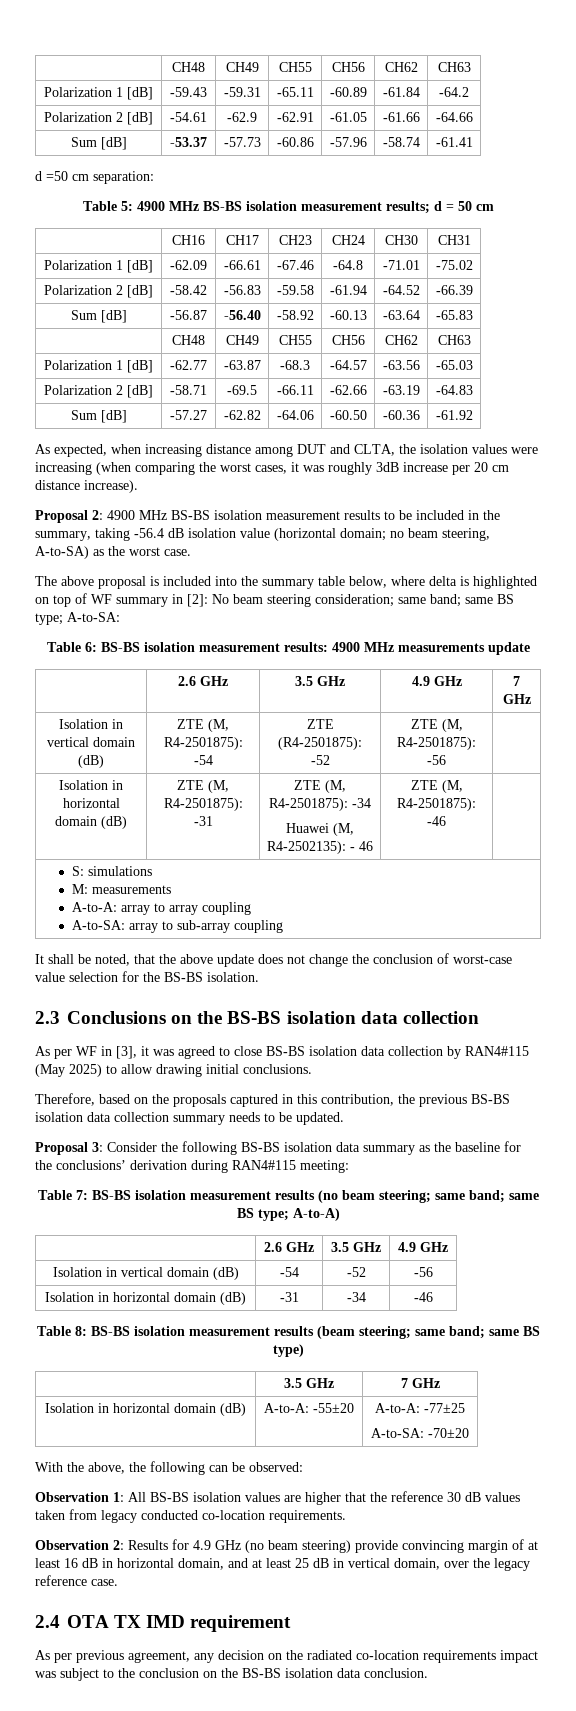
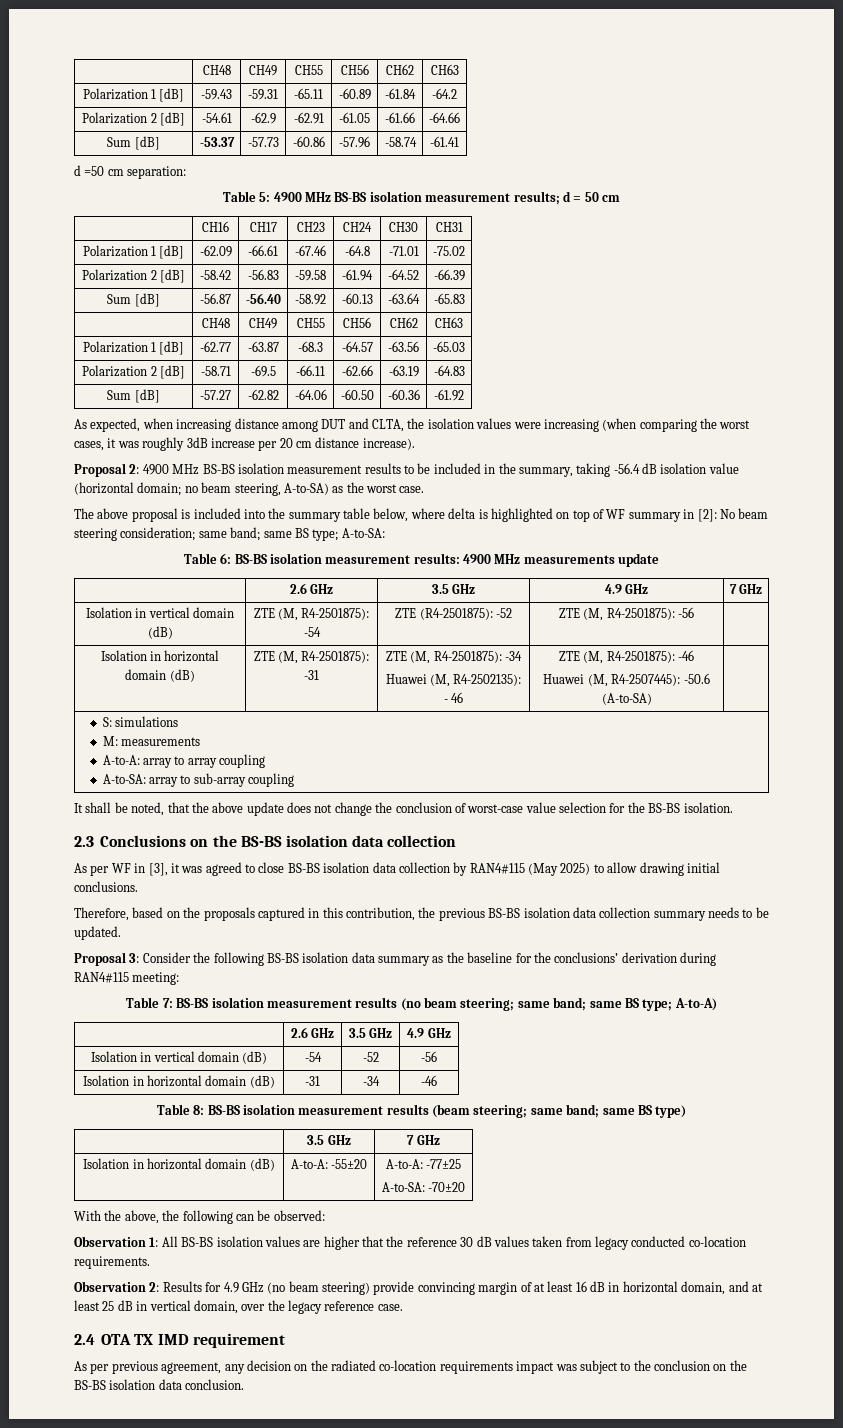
  Isolation in horizontal domain (dB) | ZTE (M, R4-2501875): -31 | ZTE (M, R4-2501875): -34
- Huawei (M, R4-2502135): - 46 | ZTE (M, R4-2501875): -46 |
+ Huawei (M, R4-2502135): - 46 | ZTE (M, R4-2501875): -46
+ Huawei (M, R4-2507445): -50.6 (A-to-SA) |

